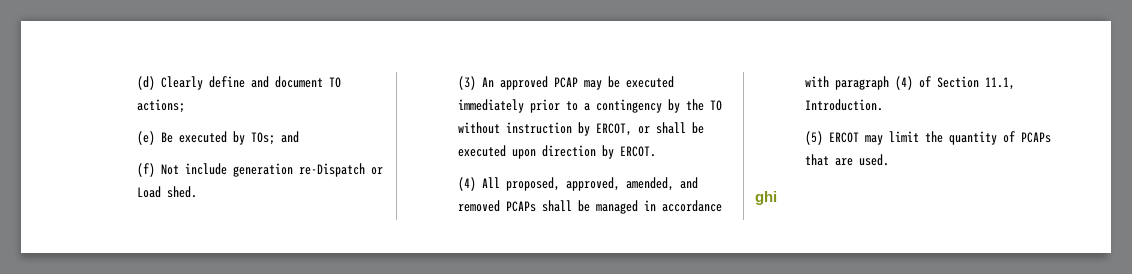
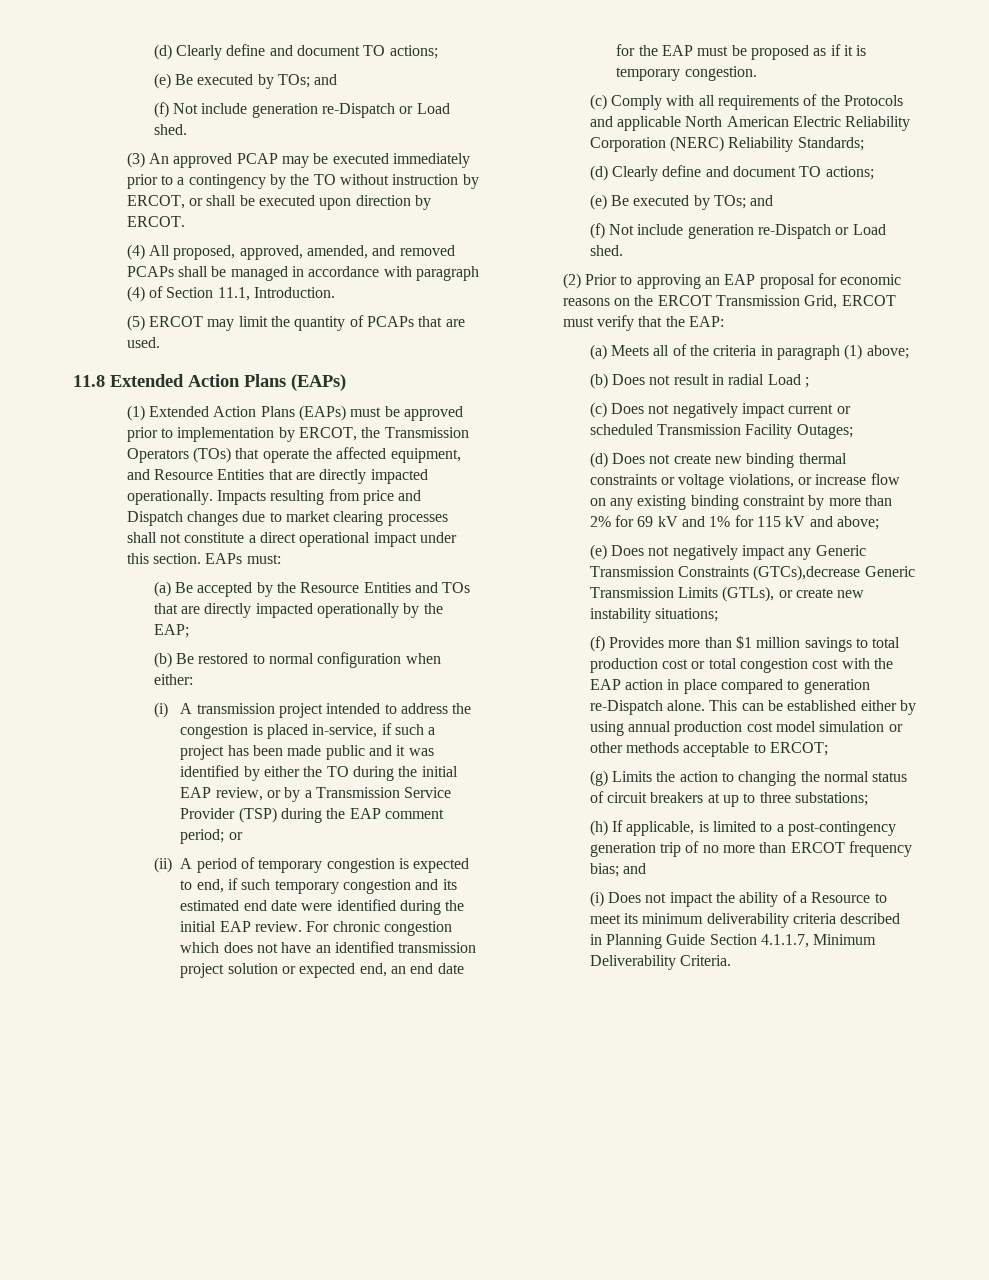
- ghi
+ 11.8 Extended Action Plans (EAPs)
+ (1) Extended Action Plans (EAPs) must be approved prior to implementation by ERCOT, the Transmission Operators (TOs) that operate the affected equipment, and Resource Entities that are directly impacted operationally. Impacts resulting from price and Dispatch changes due to market clearing processes shall not constitute a direct operational impact under this section. EAPs must:
+ (a) Be accepted by the Resource Entities and TOs that are directly impacted operationally by the EAP;
+ (b) Be restored to normal configuration when either:
+ (i) A transmission project intended to address the congestion is placed in-service, if such a project has been made public and it was identified by either the TO during the initial EAP review, or by a Transmission Service Provider (TSP) during the EAP comment period; or
+ (ii) A period of temporary congestion is expected to end, if such temporary congestion and its estimated end date were identified during the initial EAP review. For chronic congestion which does not have an identified transmission project solution or expected end, an end date for the EAP must be proposed as if it is temporary congestion.
+ (c) Comply with all requirements of the Protocols and applicable North American Electric Reliability Corporation (NERC) Reliability Standards;
+ (d) Clearly define and document TO actions;
+ (e) Be executed by TOs; and
+ (f) Not include generation re-Dispatch or Load shed.
+ (2) Prior to approving an EAP proposal for economic reasons on the ERCOT Transmission Grid, ERCOT must verify that the EAP:
+ (a) Meets all of the criteria in paragraph (1) above;
+ (b) Does not result in radial Load ;
+ (c) Does not negatively impact current or scheduled Transmission Facility Outages;
+ (d) Does not create new binding thermal constraints or voltage violations, or increase flow on any existing binding constraint by more than 2% for 69 kV and 1% for 115 kV and above;
+ (e) Does not negatively impact any Generic Transmission Constraints (GTCs),decrease Generic Transmission Limits (GTLs), or create new instability situations;
+ (f) Provides more than $1 million savings to total production cost or total congestion cost with the EAP action in place compared to generation re-Dispatch alone. This can be established either by using annual production cost model simulation or other methods acceptable to ERCOT;
+ (g) Limits the action to changing the normal status of circuit breakers at up to three substations;
+ (h) If applicable, is limited to a post-contingency generation trip of no more than ERCOT frequency bias; and
+ (i) Does not impact the ability of a Resource to meet its minimum deliverability criteria described in Planning Guide Section 4.1.1.7, Minimum Deliverability Criteria.

